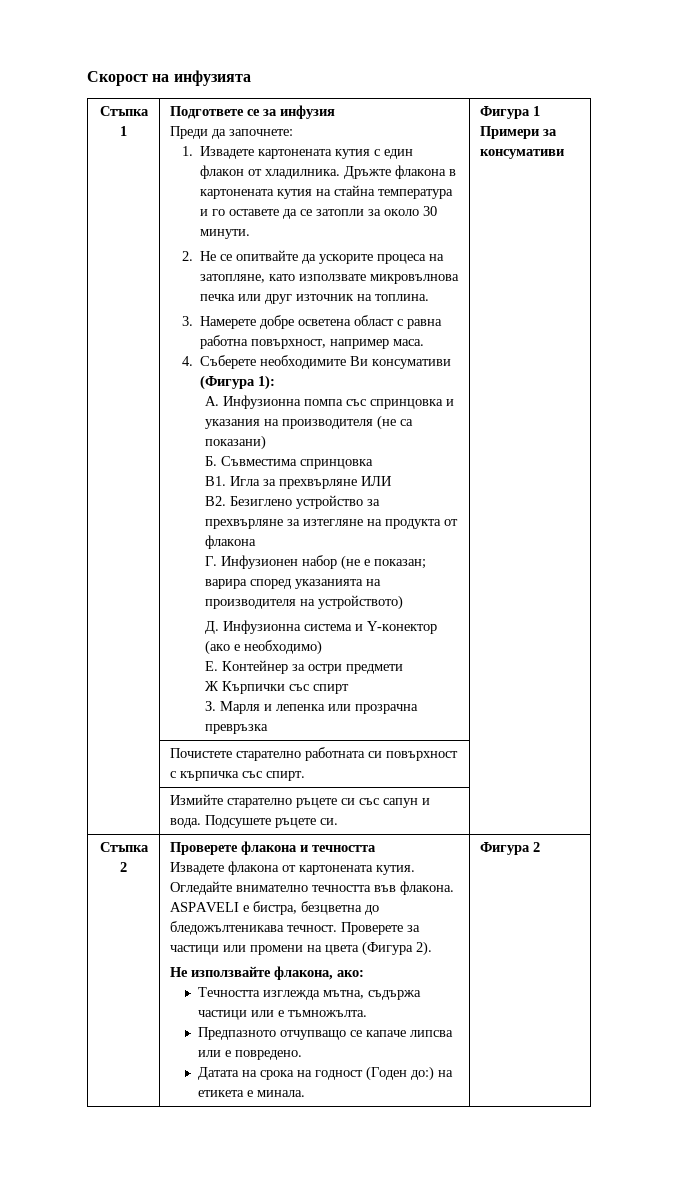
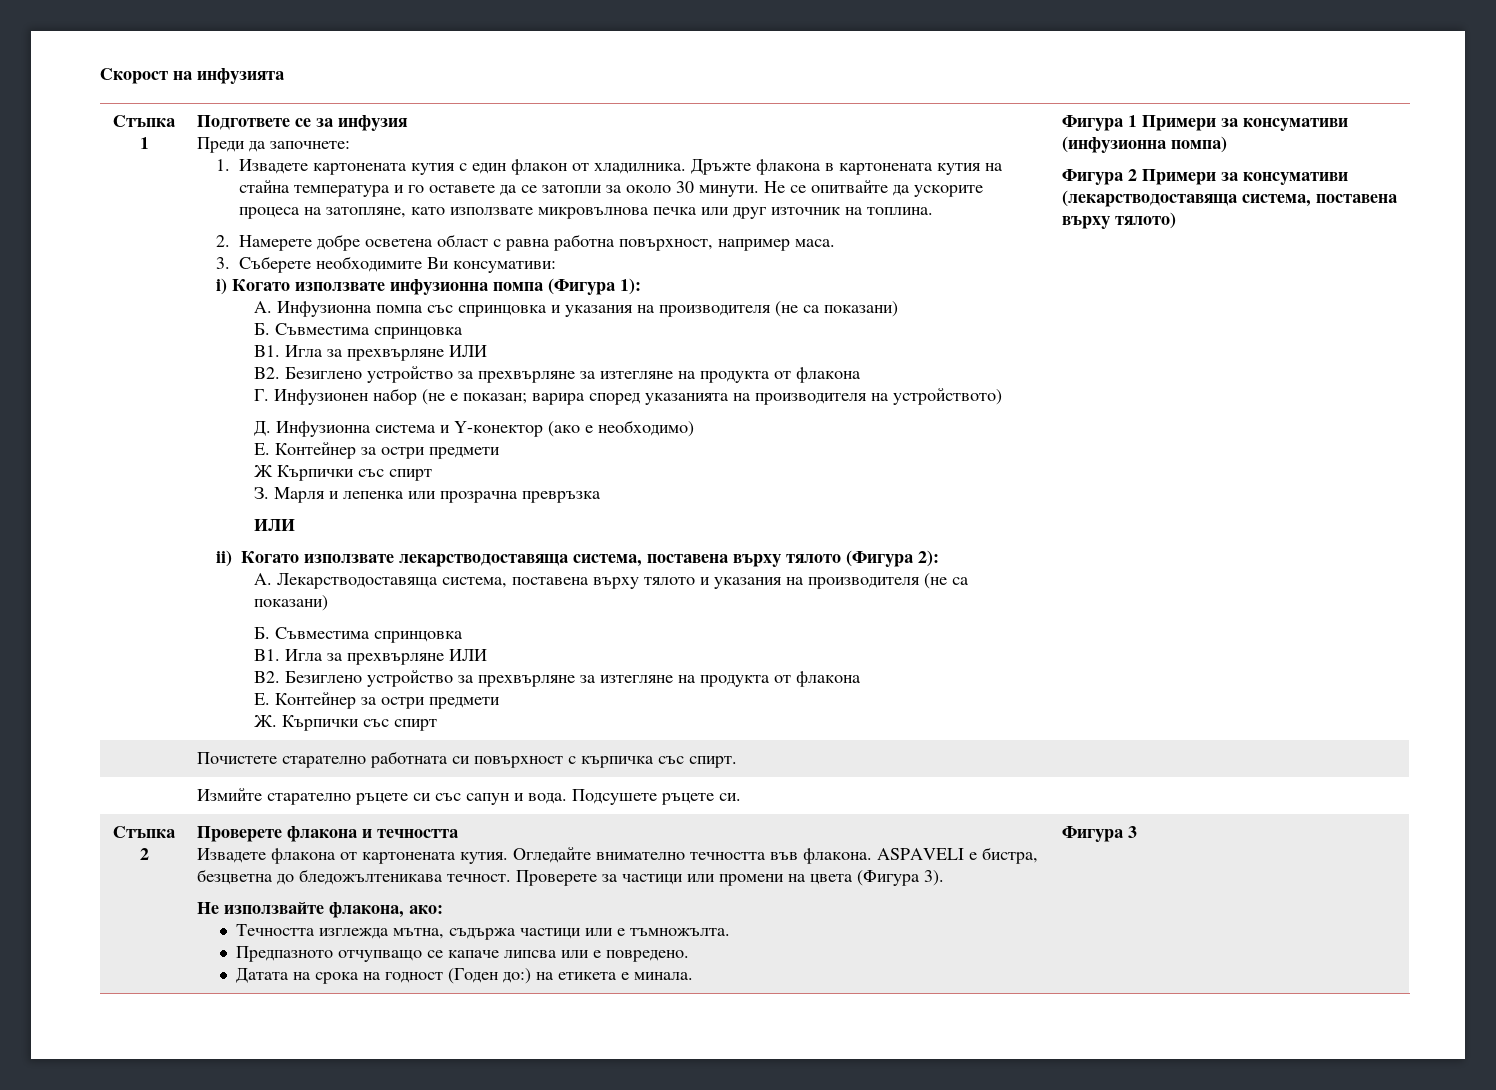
- Дръжте флакона в картонената кутия на стайна температура и го оставете да се затопли за около 30 минути.
- 2. Не се опитвайте да ускорите процеса на затопляне, като използвате микровълнова печка или друг източник на топлина.
+ Дръжте флакона в картонената кутия на стайна температура и го оставете да се затопли за около 30 минути. Не се опитвайте да ускорите процеса на затопляне, като използвате микровълнова печка или друг източник на топлина.
- 3. Намерете добре осветена област с равна работна повърхност, например маса.
+ 2. Намерете добре осветена област с равна работна повърхност, например маса.
- 4. Съберете необходимите Ви консумативи (Фигура 1):
+ 3. Съберете необходимите Ви консумативи:
+ i) Когато използвате инфузионна помпа (Фигура 1):
  З. Марля и лепенка или прозрачна превръзка
+ ИЛИ
+ ii) Когато използвате лекарстводоставяща система, поставена върху тялото (Фигура 2):
+ А. Лекарстводоставяща система, поставена върху тялото и указания на производителя (не са показани)
+ Б. Съвместима спринцовка
+ В1. Игла за прехвърляне ИЛИ
+ В2. Безиглено устройство за прехвърляне за изтегляне на продукта от флакона
+ Е. Контейнер за остри предмети
+ Ж. Кърпички със спирт
- Фигура 1 Примери за консумативи
+ Фигура 1 Примери за консумативи (инфузионна помпа)
+ Фигура 2 Примери за консумативи (лекарстводоставяща система, поставена върху тялото)
- Проверете за частици или промени на цвета (Фигура 2).
+ Проверете за частици или промени на цвета (Фигура 3).
- Фигура 2
+ Фигура 3

